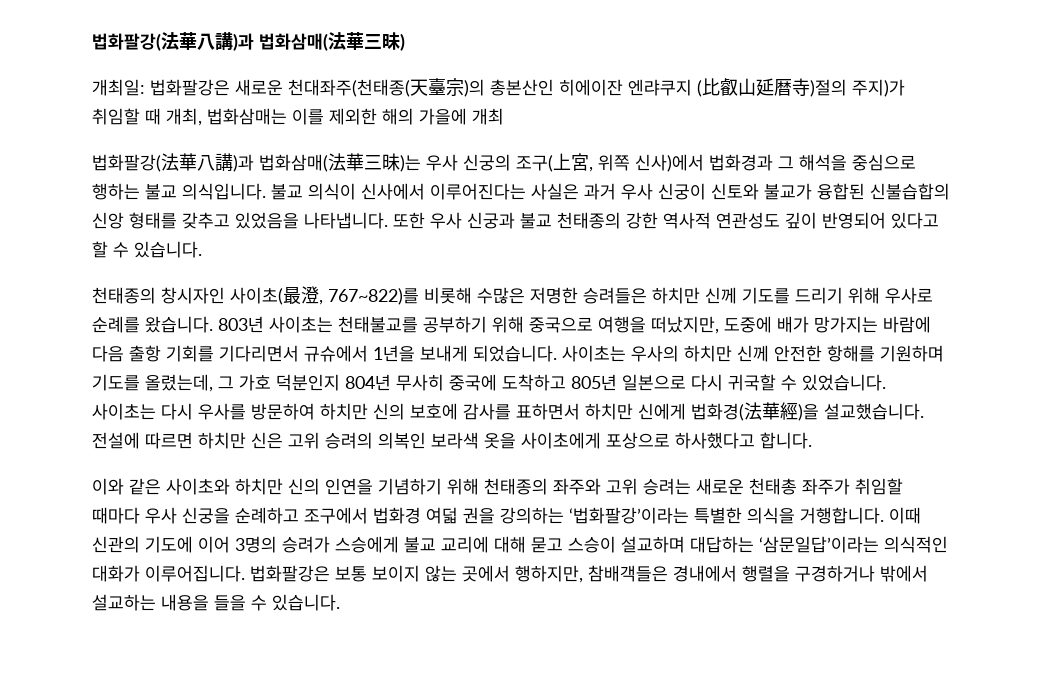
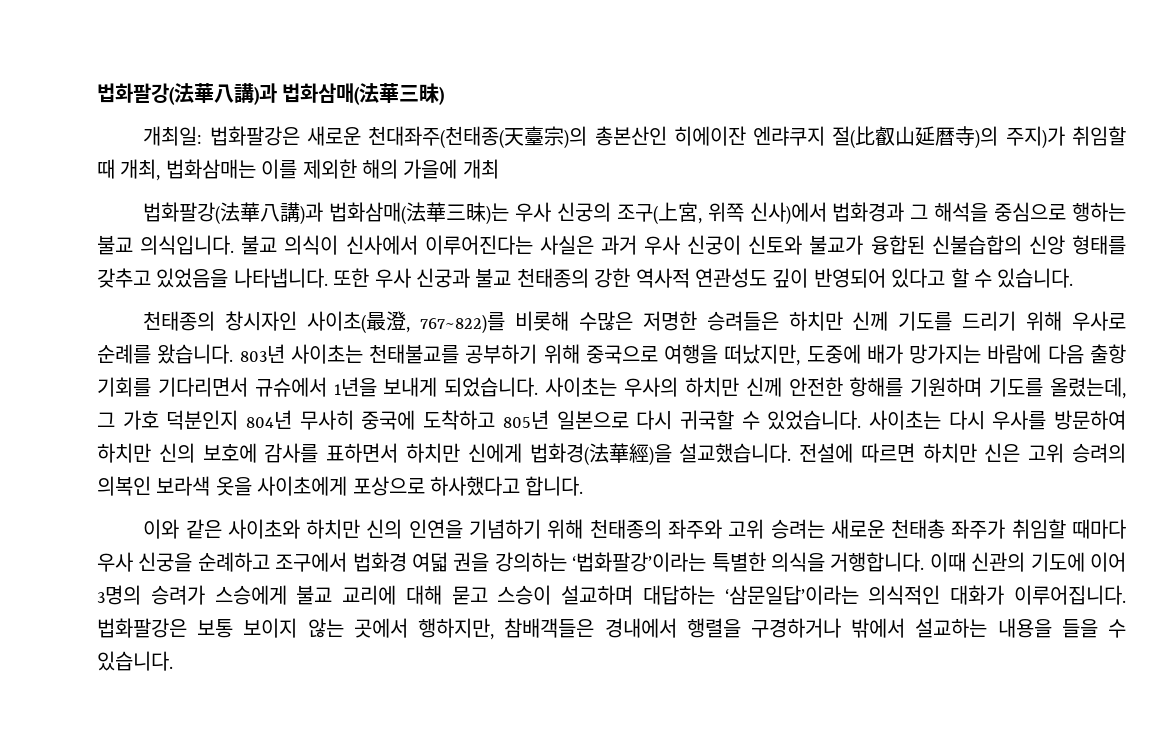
- 개최일: 법화팔강은 새로운 천대좌주(천태종(天臺宗)의 총본산인 히에이잔 엔랴쿠지 (比叡山延暦寺)절의 주지)가 취임할 때 개최, 법화삼매는 이를 제외한 해의 가을에 개최
+ 개최일: 법화팔강은 새로운 천대좌주(천태종(天臺宗)의 총본산인 히에이잔 엔랴쿠지 절(比叡山延暦寺)의 주지)가 취임할 때 개최, 법화삼매는 이를 제외한 해의 가을에 개최

